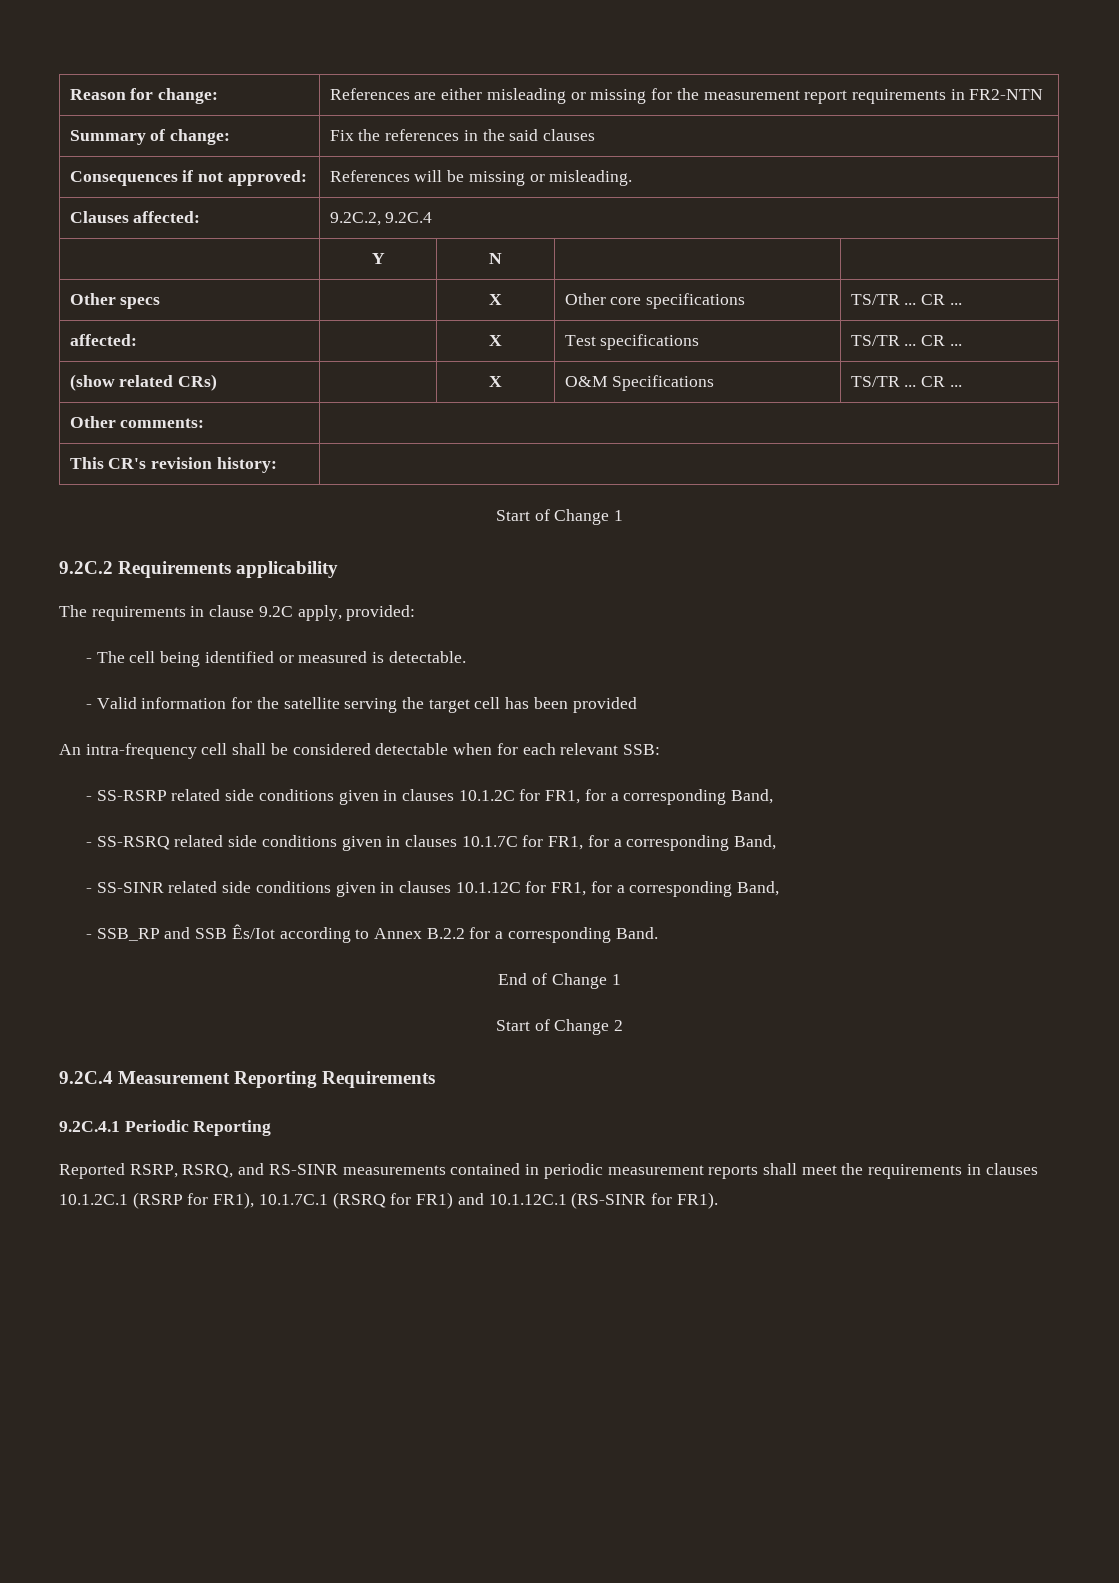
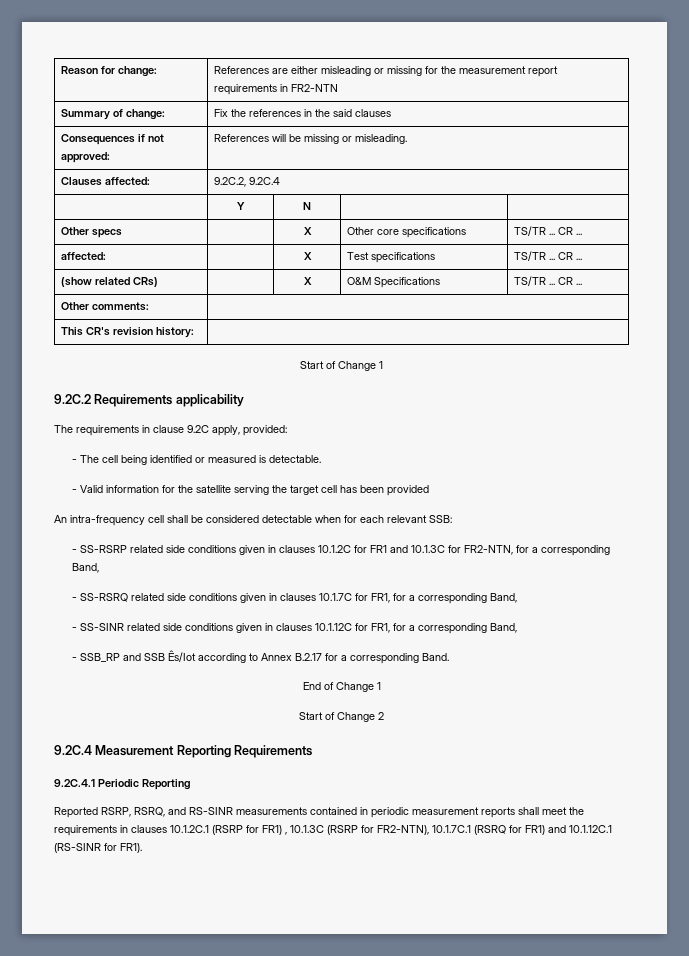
- - SS-RSRP related side conditions given in clauses 10.1.2C for FR1, for a corresponding Band,
+ - SS-RSRP related side conditions given in clauses 10.1.2C for FR1 and 10.1.3C for FR2-NTN, for a corresponding Band,
- - SSB_RP and SSB Ês/Iot according to Annex B.2.2 for a corresponding Band.
+ - SSB_RP and SSB Ês/Iot according to Annex B.2.17 for a corresponding Band.
- Reported RSRP, RSRQ, and RS-SINR measurements contained in periodic measurement reports shall meet the requirements in clauses 10.1.2C.1 (RSRP for FR1), 10.1.7C.1 (RSRQ for FR1) and 10.1.12C.1 (RS-SINR for FR1).
+ Reported RSRP, RSRQ, and RS-SINR measurements contained in periodic measurement reports shall meet the requirements in clauses 10.1.2C.1 (RSRP for FR1) , 10.1.3C (RSRP for FR2-NTN), 10.1.7C.1 (RSRQ for FR1) and 10.1.12C.1 (RS-SINR for FR1).

